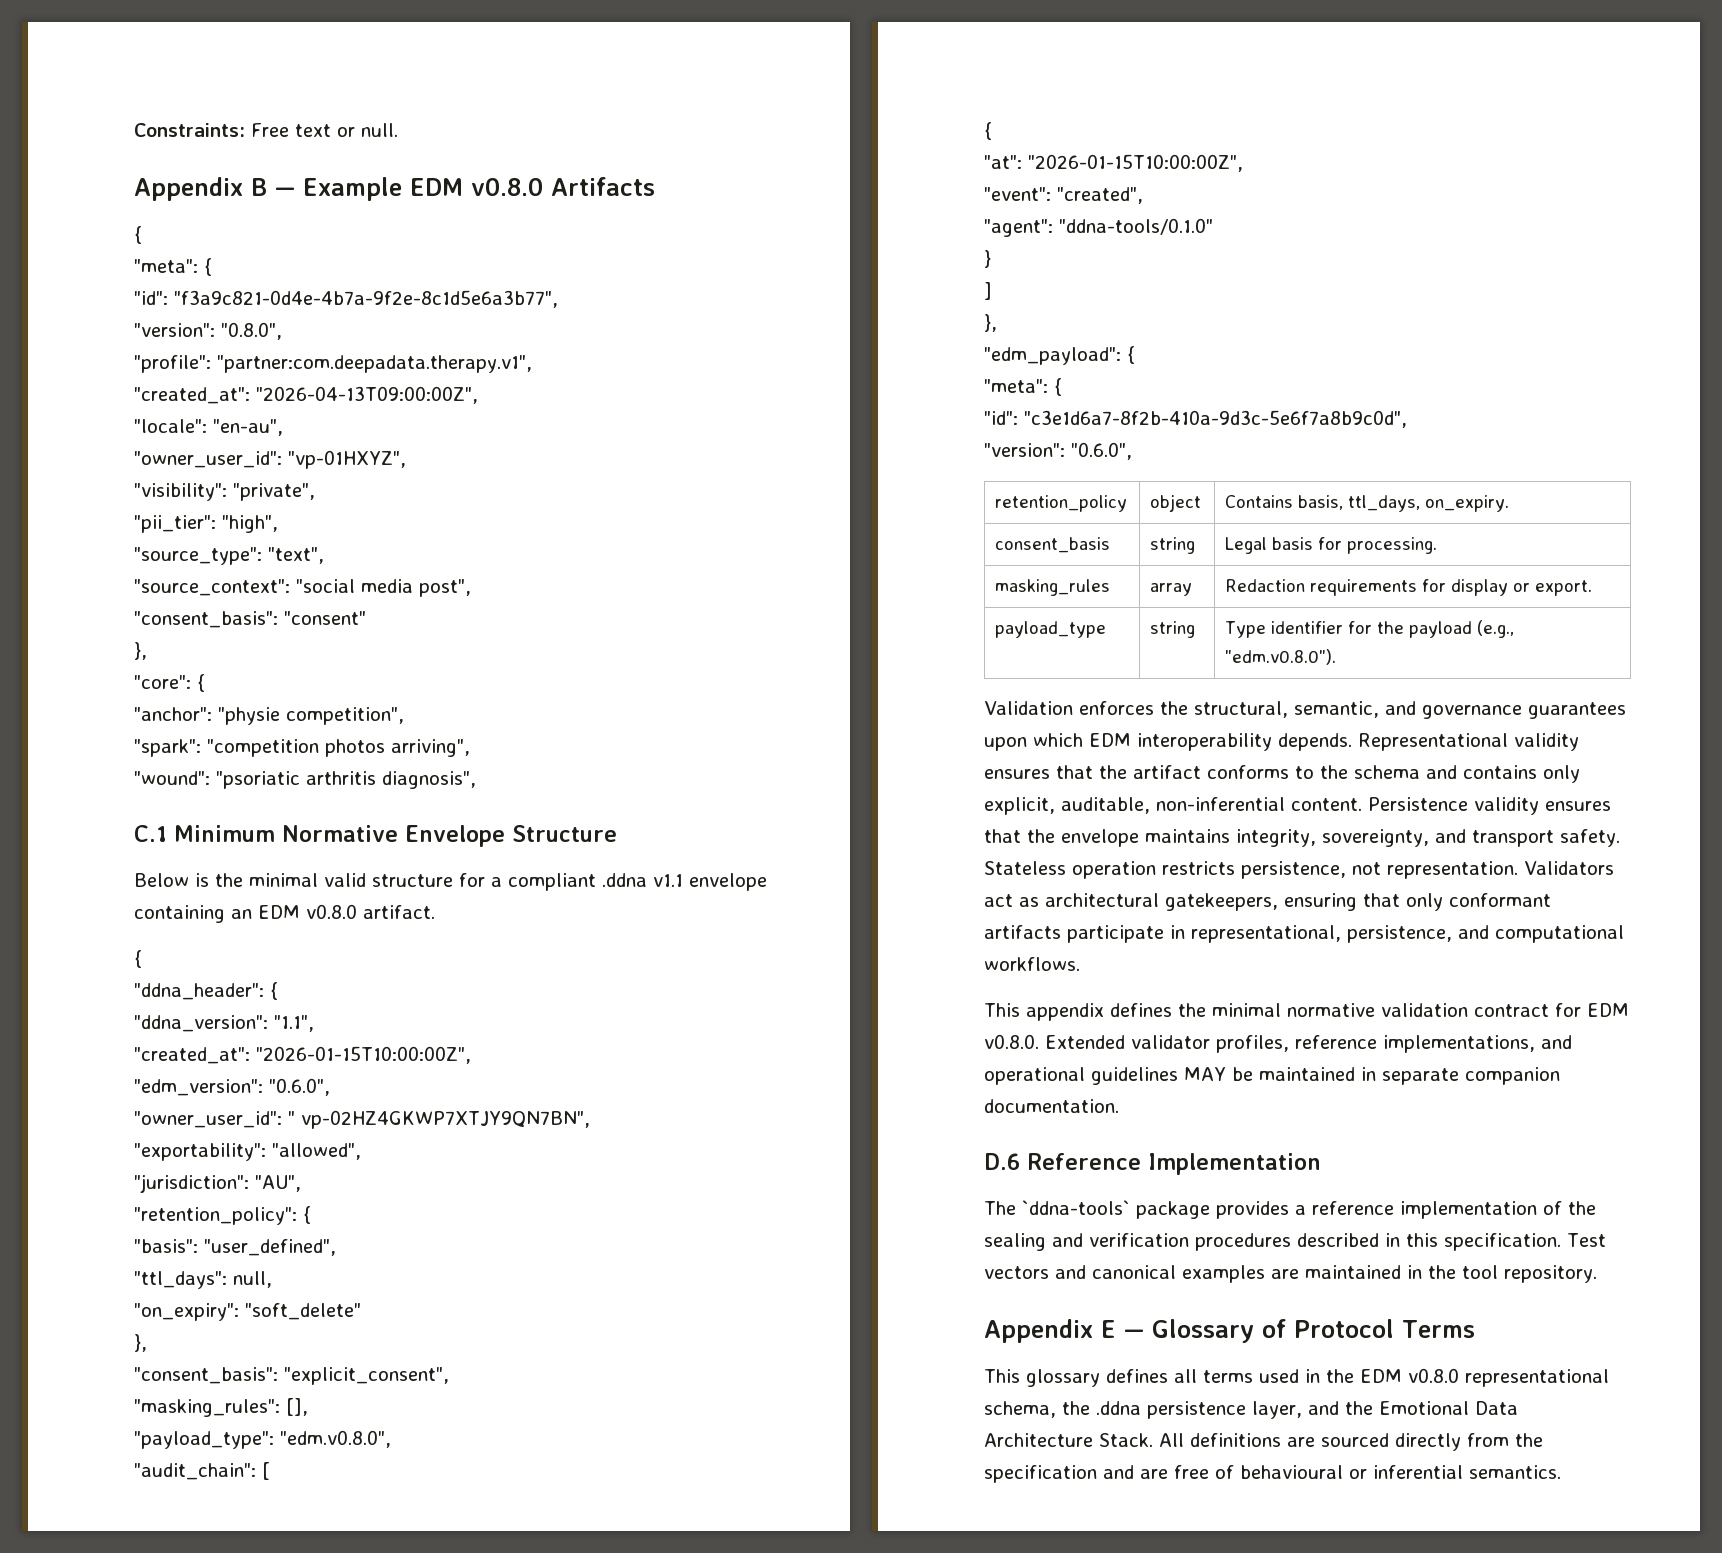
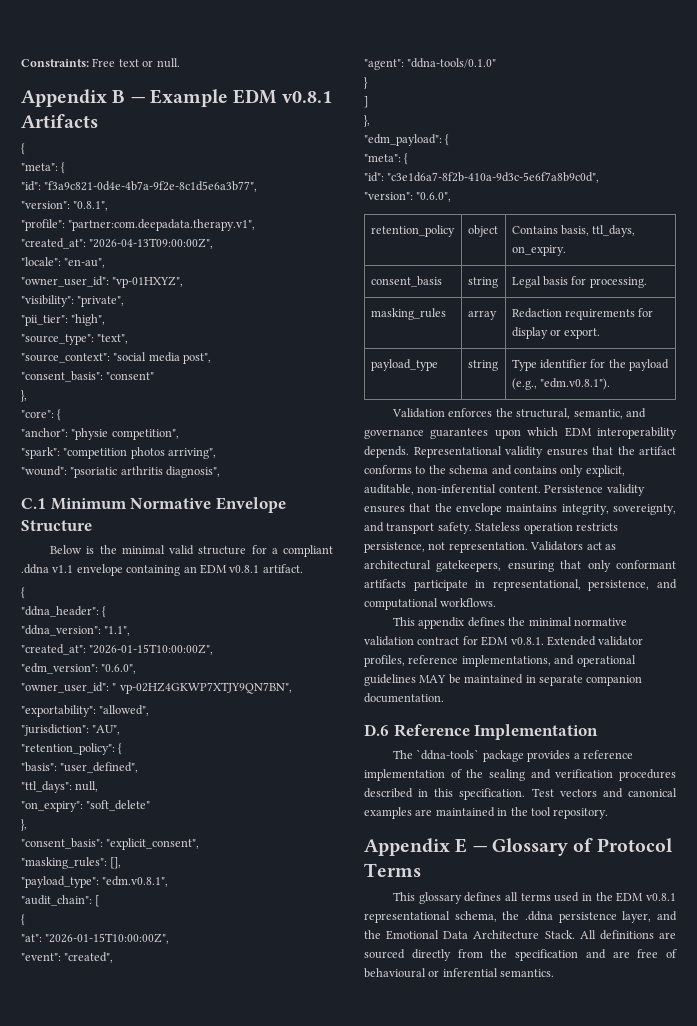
- Appendix B — Example EDM v0.8.0 Artifacts
+ Appendix B — Example EDM v0.8.1 Artifacts
- "version": "0.8.0",
+ "version": "0.8.1",
- Below is the minimal valid structure for a compliant .ddna v1.1 envelope containing an EDM v0.8.0 artifact.
+ Below is the minimal valid structure for a compliant .ddna v1.1 envelope containing an EDM v0.8.1 artifact.
- "payload_type": "edm.v0.8.0",
+ "payload_type": "edm.v0.8.1",
- payload_type | string | Type identifier for the payload (e.g., "edm.v0.8.0").
+ payload_type | string | Type identifier for the payload (e.g., "edm.v0.8.1").
- This appendix defines the minimal normative validation contract for EDM v0.8.0. Extended validator profiles, reference implementations, and operational guidelines MAY be maintained in separate companion documentation.
+ This appendix defines the minimal normative validation contract for EDM v0.8.1. Extended validator profiles, reference implementations, and operational guidelines MAY be maintained in separate companion documentation.
- This glossary defines all terms used in the EDM v0.8.0 representational schema, the .ddna persistence layer, and the Emotional Data Architecture Stack.
+ This glossary defines all terms used in the EDM v0.8.1 representational schema, the .ddna persistence layer, and the Emotional Data Architecture Stack.

